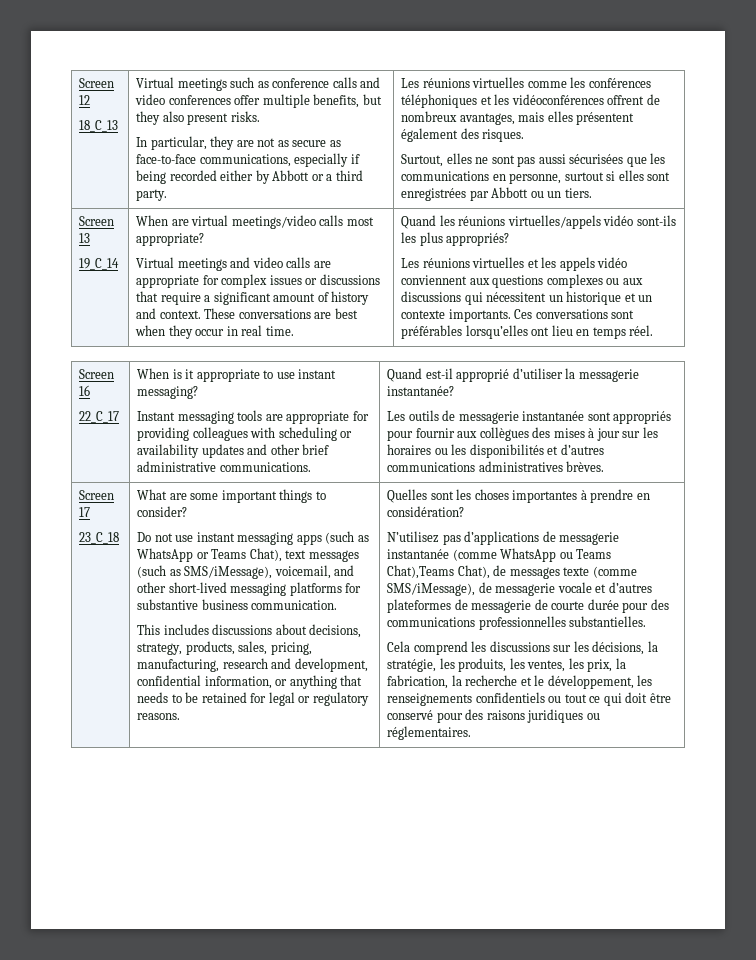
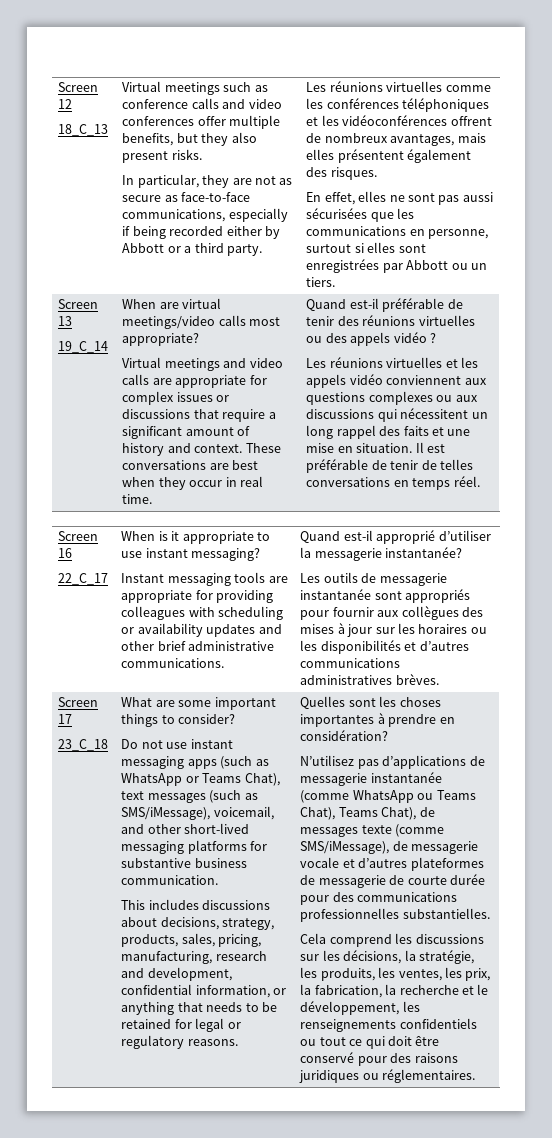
- Surtout, elles ne sont pas aussi sécurisées que les communications en personne, surtout si elles sont enregistrées par Abbott ou un tiers.
+ En effet, elles ne sont pas aussi sécurisées que les communications en personne, surtout si elles sont enregistrées par Abbott ou un tiers.
- Quand les réunions virtuelles/appels vidéo sont-ils les plus appropriés?
+ Quand est-il préférable de tenir des réunions virtuelles ou des appels vidéo ?
- Les réunions virtuelles et les appels vidéo conviennent aux questions complexes ou aux discussions qui nécessitent un historique et un contexte importants. Ces conversations sont préférables lorsqu’elles ont lieu en temps réel.
+ Les réunions virtuelles et les appels vidéo conviennent aux questions complexes ou aux discussions qui nécessitent un long rappel des faits et une mise en situation. Il est préférable de tenir de telles conversations en temps réel.
- N’utilisez pas d’applications de messagerie instantanée (comme WhatsApp ou Teams Chat),Teams Chat), de messages texte (comme SMS/iMessage), de messagerie vocale et d’autres plateformes de messagerie de courte durée pour des communications professionnelles substantielles.
+ N’utilisez pas d’applications de messagerie instantanée (comme WhatsApp ou Teams Chat), Teams Chat), de messages texte (comme SMS/iMessage), de messagerie vocale et d’autres plateformes de messagerie de courte durée pour des communications professionnelles substantielles.

